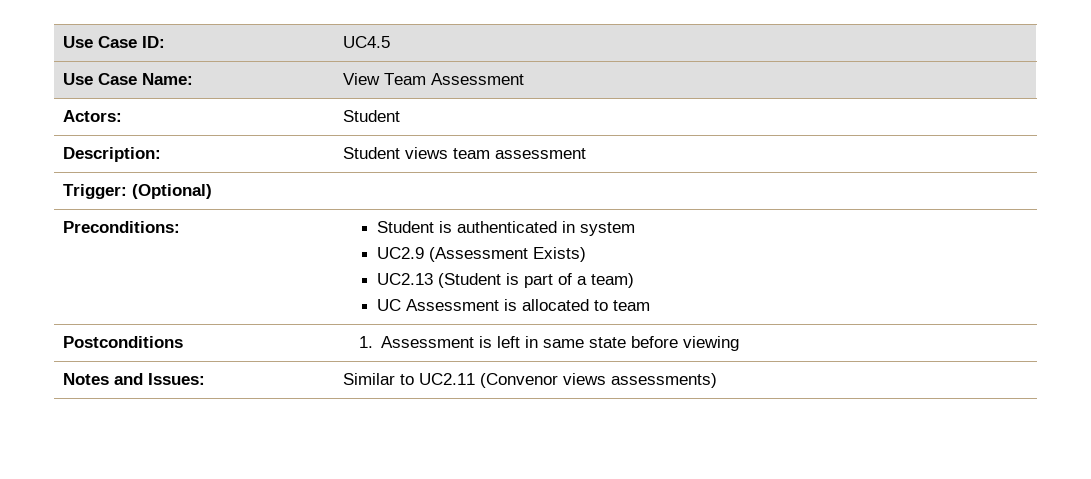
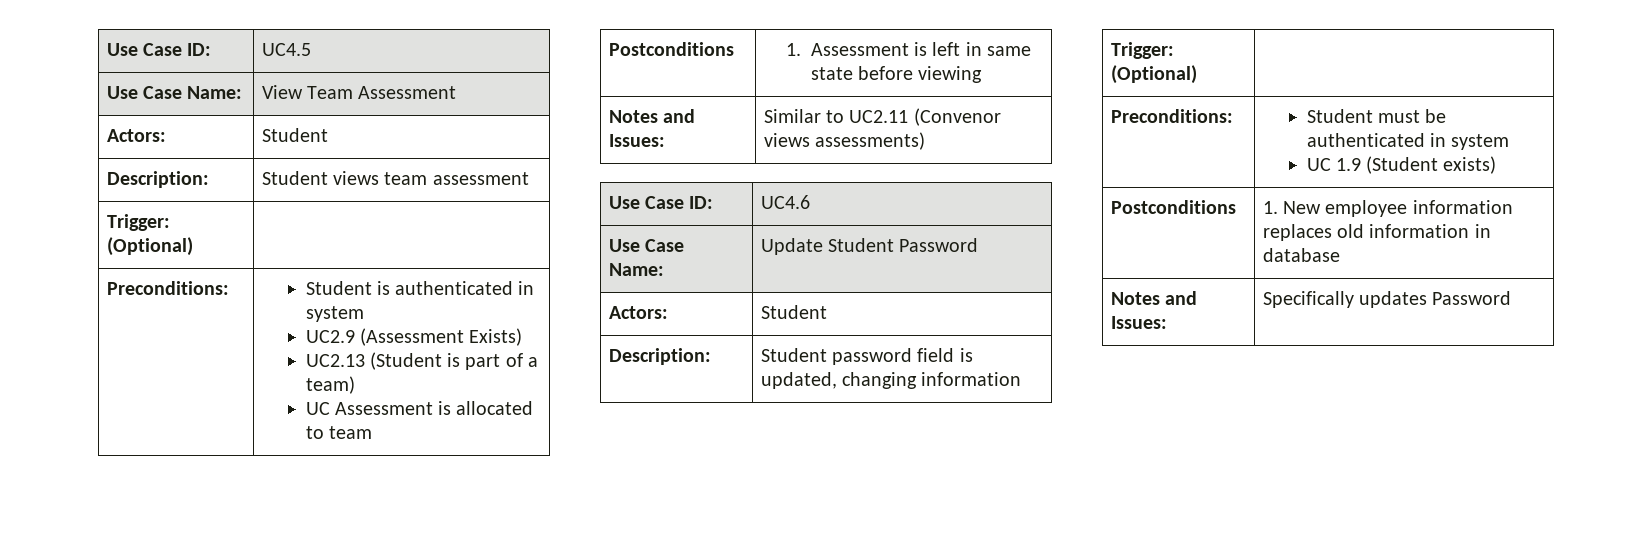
+ Use Case ID: | UC4.6
+ Use Case Name: | Update Student Password
+ Actors: | Student
+ Description: | Student password field is updated, changing information
+ Trigger: (Optional) |
+ Preconditions: | Student must be authenticated in system
+ UC 1.9 (Student exists)
+ Postconditions | 1. New employee information replaces old information in database
+ Notes and Issues: | Specifically updates Password

